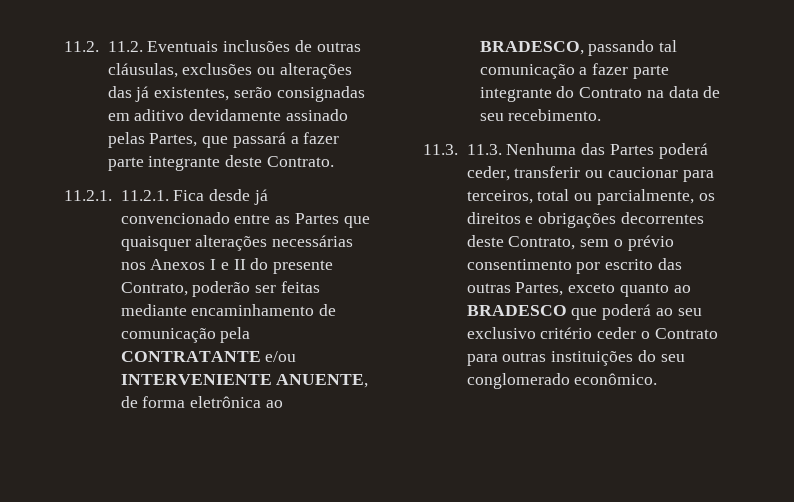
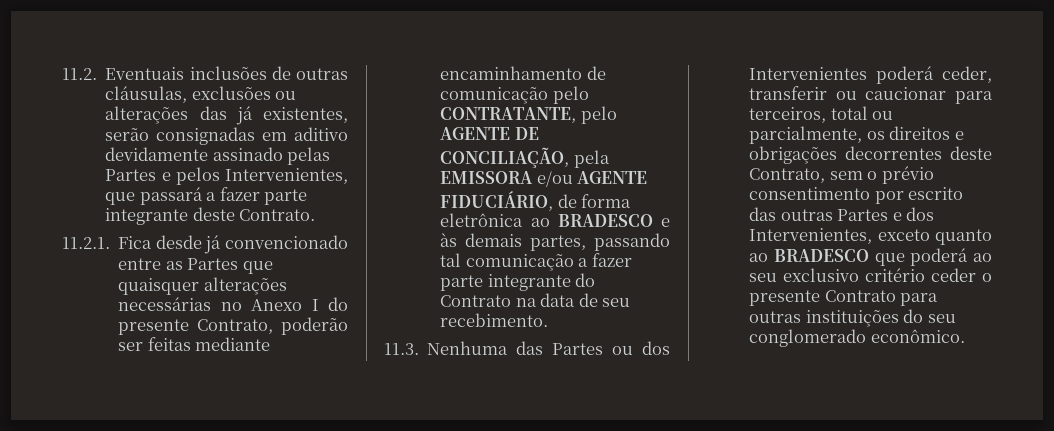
- 11.2. 11.2. Eventuais inclusões de outras cláusulas, exclusões ou alterações das já existentes, serão consignadas em aditivo devidamente assinado pelas Partes, que passará a fazer parte integrante deste Contrato.
+ 11.2. Eventuais inclusões de outras cláusulas, exclusões ou alterações das já existentes, serão consignadas em aditivo devidamente assinado pelas Partes e pelos Intervenientes, que passará a fazer parte integrante deste Contrato.
- 11.2.1. 11.2.1. Fica desde já convencionado entre as Partes que quaisquer alterações necessárias nos Anexos I e II do presente Contrato, poderão ser feitas mediante encaminhamento de comunicação pela CONTRATANTE e/ou INTERVENIENTE ANUENTE, de forma eletrônica ao BRADESCO, passando tal comunicação a fazer parte integrante do Contrato na data de seu recebimento.
+ 11.2.1. Fica desde já convencionado entre as Partes que quaisquer alterações necessárias no Anexo I do presente Contrato, poderão ser feitas mediante encaminhamento de comunicação pelo CONTRATANTE, pelo AGENTE DE CONCILIAÇÃO, pela EMISSORA e/ou AGENTE FIDUCIÁRIO, de forma eletrônica ao BRADESCO e às demais partes, passando tal comunicação a fazer parte integrante do Contrato na data de seu recebimento.
- 11.3. 11.3. Nenhuma das Partes poderá ceder, transferir ou caucionar para terceiros, total ou parcialmente, os direitos e obrigações decorrentes deste Contrato, sem o prévio consentimento por escrito das outras Partes, exceto quanto ao BRADESCO que poderá ao seu exclusivo critério ceder o Contrato para outras instituições do seu conglomerado econômico.
+ 11.3. Nenhuma das Partes ou dos Intervenientes poderá ceder, transferir ou caucionar para terceiros, total ou parcialmente, os direitos e obrigações decorrentes deste Contrato, sem o prévio consentimento por escrito das outras Partes e dos Intervenientes, exceto quanto ao BRADESCO que poderá ao seu exclusivo critério ceder o presente Contrato para outras instituições do seu conglomerado econômico.

